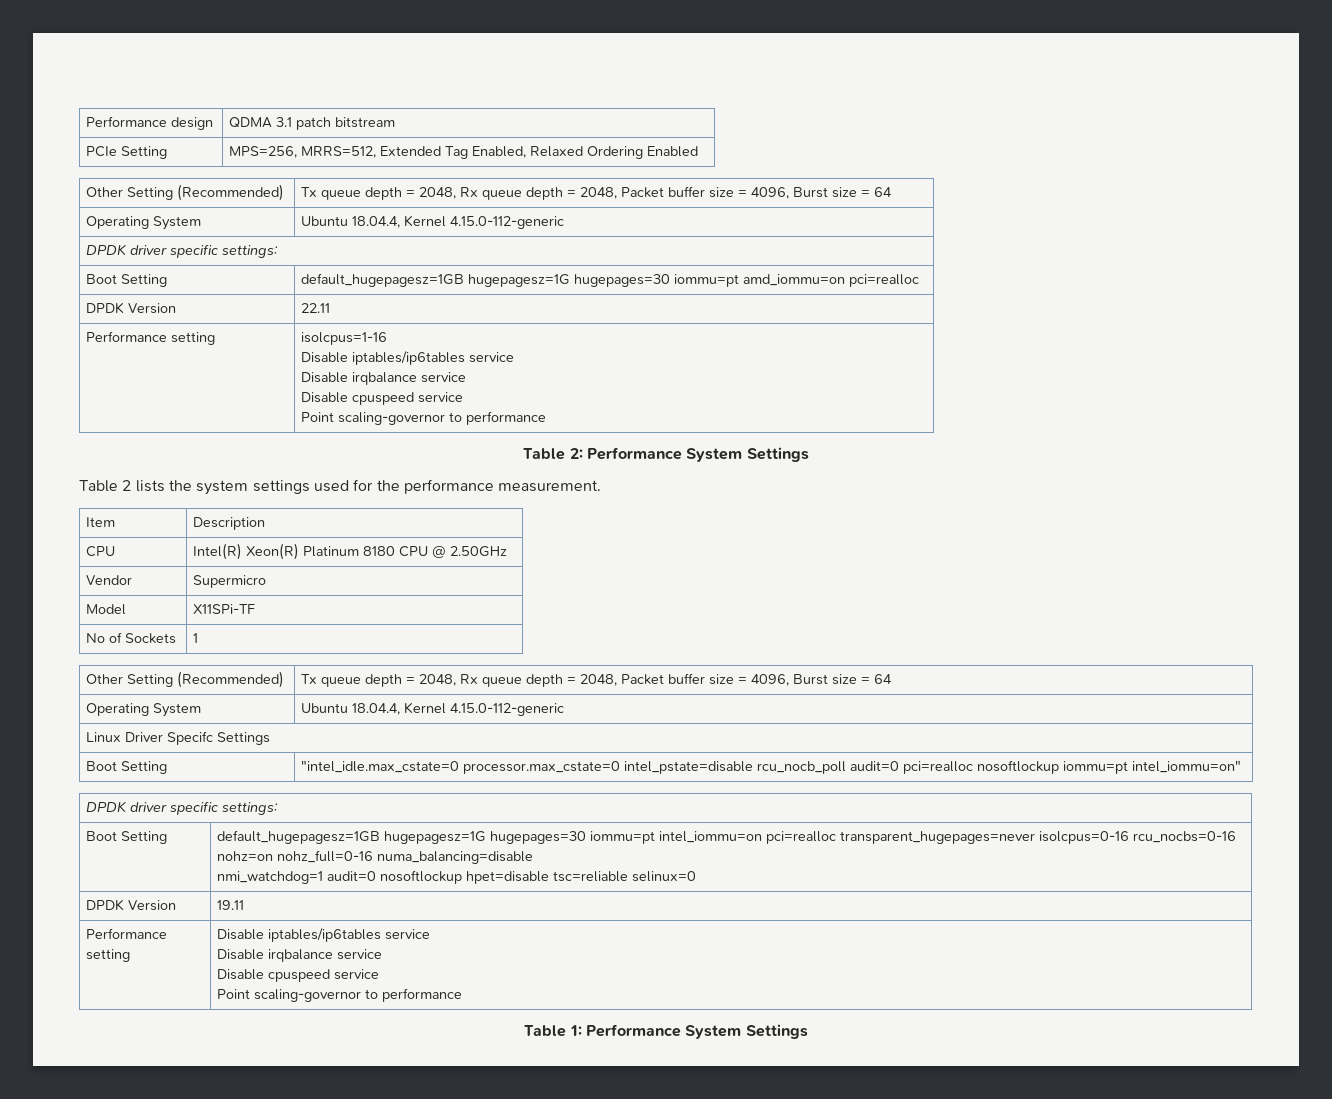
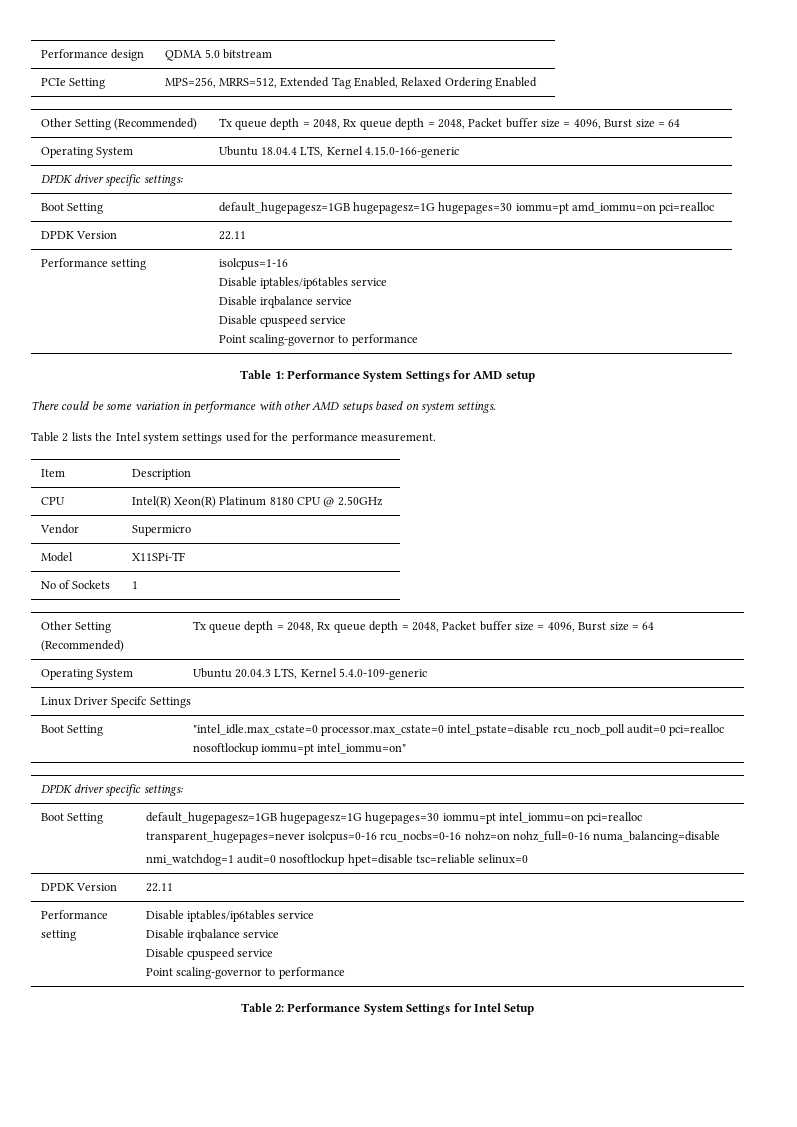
- Performance design | QDMA 3.1 patch bitstream
+ Performance design | QDMA 5.0 bitstream
  PCIe Setting | MPS=256, MRRS=512, Extended Tag Enabled, Relaxed Ordering Enabled
  Other Setting (Recommended) | Tx queue depth = 2048, Rx queue depth = 2048, Packet buffer size = 4096, Burst size = 64
- Operating System | Ubuntu 18.04.4, Kernel 4.15.0-112-generic
+ Operating System | Ubuntu 18.04.4 LTS, Kernel 4.15.0-166-generic
- Table 2: Performance System Settings
+ Table 1: Performance System Settings for AMD setup
+ There could be some variation in performance with other AMD setups based on system settings.
- Table 2 lists the system settings used for the performance measurement.
+ Table 2 lists the Intel system settings used for the performance measurement.
  No of Sockets | 1
  Other Setting (Recommended) | Tx queue depth = 2048, Rx queue depth = 2048, Packet buffer size = 4096, Burst size = 64
- Operating System | Ubuntu 18.04.4, Kernel 4.15.0-112-generic
+ Operating System | Ubuntu 20.04.3 LTS, Kernel 5.4.0-109-generic
  Boot Setting | default_hugepagesz=1GB hugepagesz=1G hugepages=30 iommu=pt intel_iommu=on pci=realloc transparent_hugepages=never isolcpus=0-16 rcu_nocbs=0-16 nohz=on nohz_full=0-16 numa_balancing=disable
  nmi_watchdog=1 audit=0 nosoftlockup hpet=disable tsc=reliable selinux=0
- DPDK Version | 19.11
+ DPDK Version | 22.11
- Table 1: Performance System Settings
+ Table 2: Performance System Settings for Intel Setup

